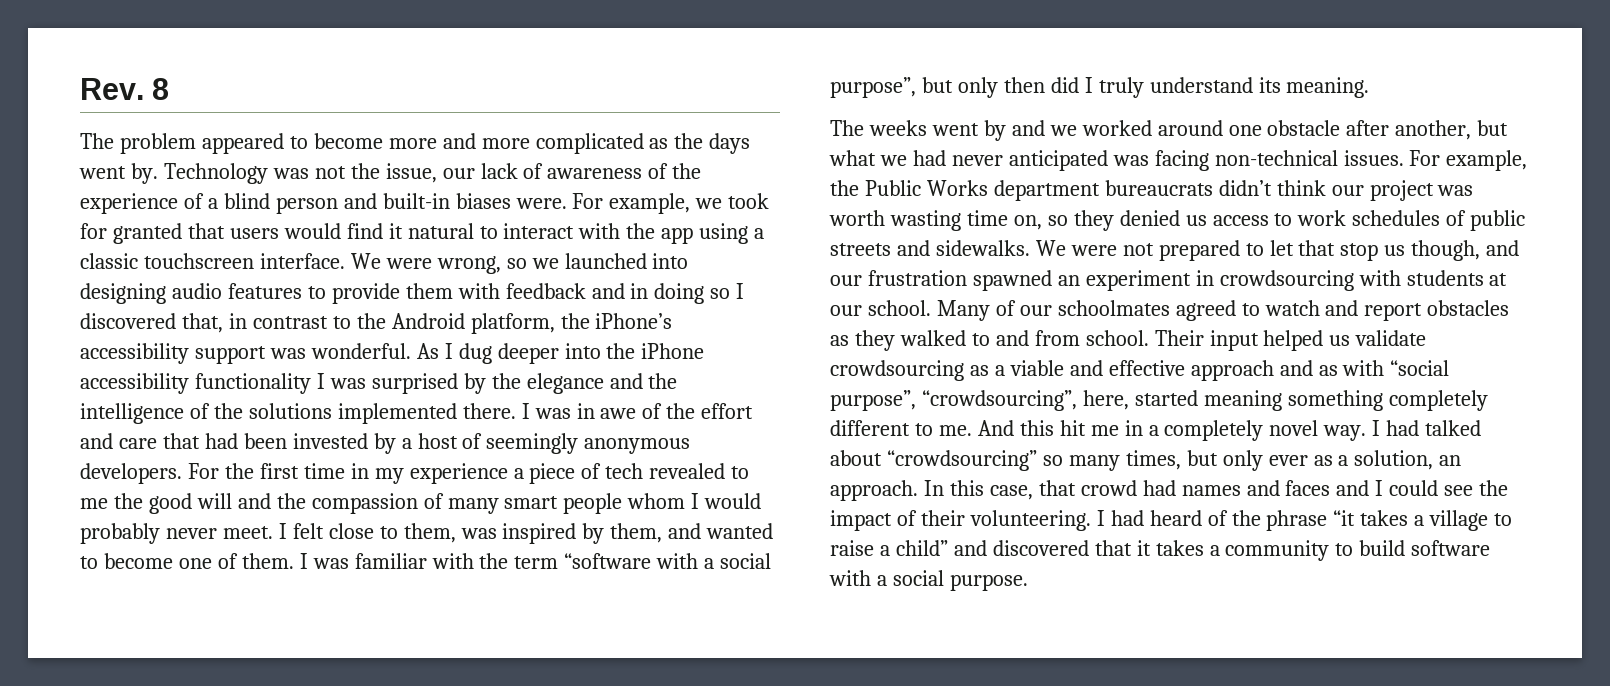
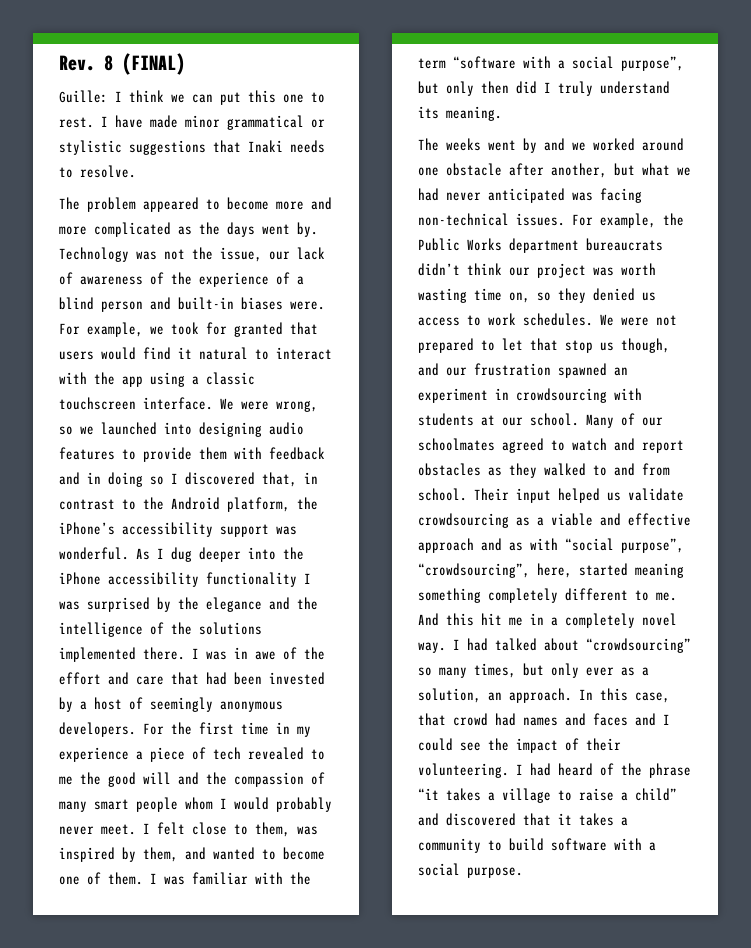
- Rev. 8
+ Rev. 8 (FINAL)
+ Guille: I think we can put this one to rest. I have made minor grammatical or stylistic suggestions that Inaki needs to resolve.
- For example, the Public Works department bureaucrats didn’t think our project was worth wasting time on, so they denied us access to work schedules of public streets and sidewalks.
+ For example, the Public Works department bureaucrats didn’t think our project was worth wasting time on, so they denied us access to work schedules.

